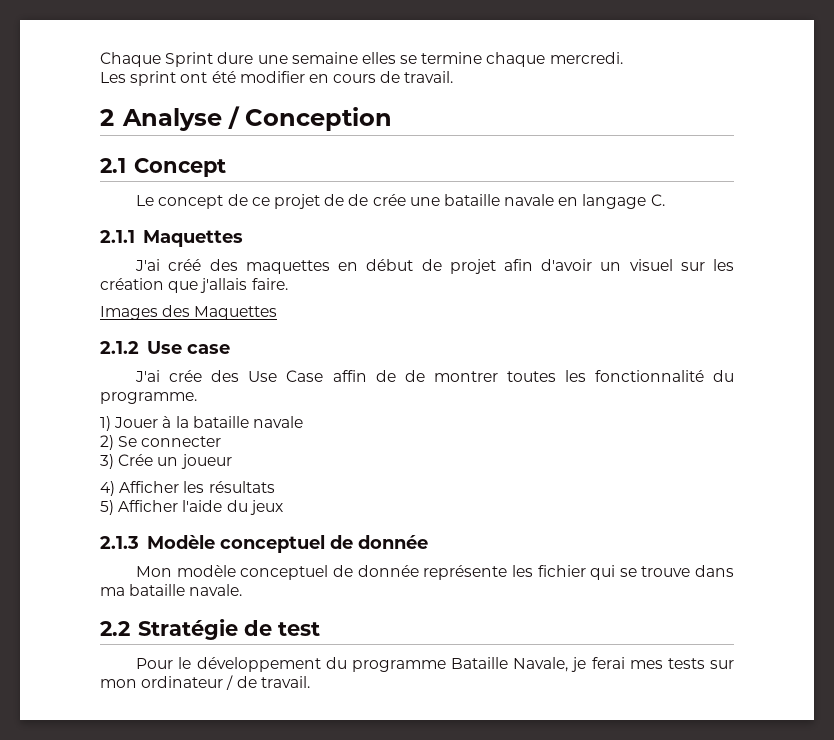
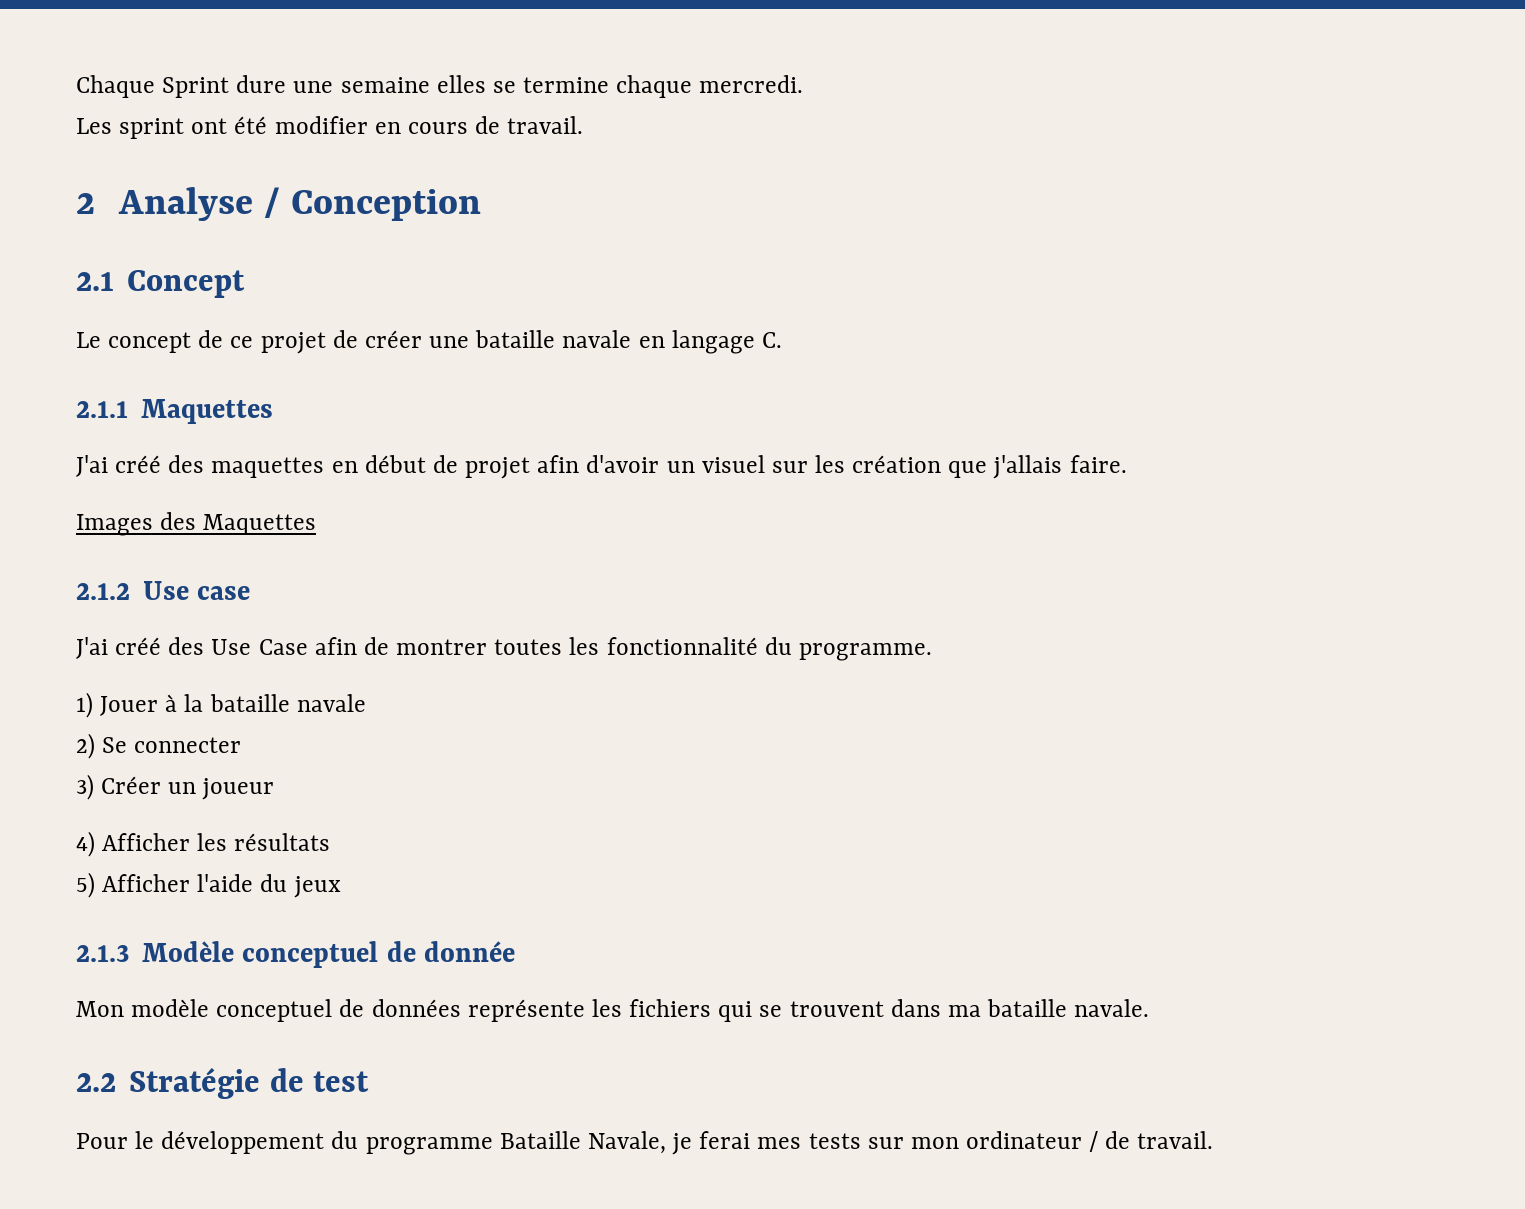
- Le concept de ce projet de de crée une bataille navale en langage C.
+ Le concept de ce projet de créer une bataille navale en langage C.
- J'ai crée des Use Case affin de de montrer toutes les fonctionnalité du programme.
+ J'ai créé des Use Case afin de montrer toutes les fonctionnalité du programme.
- 3) Crée un joueur
+ 3) Créer un joueur
- Mon modèle conceptuel de donnée représente les fichier qui se trouve dans ma bataille navale.
+ Mon modèle conceptuel de données représente les fichiers qui se trouvent dans ma bataille navale.

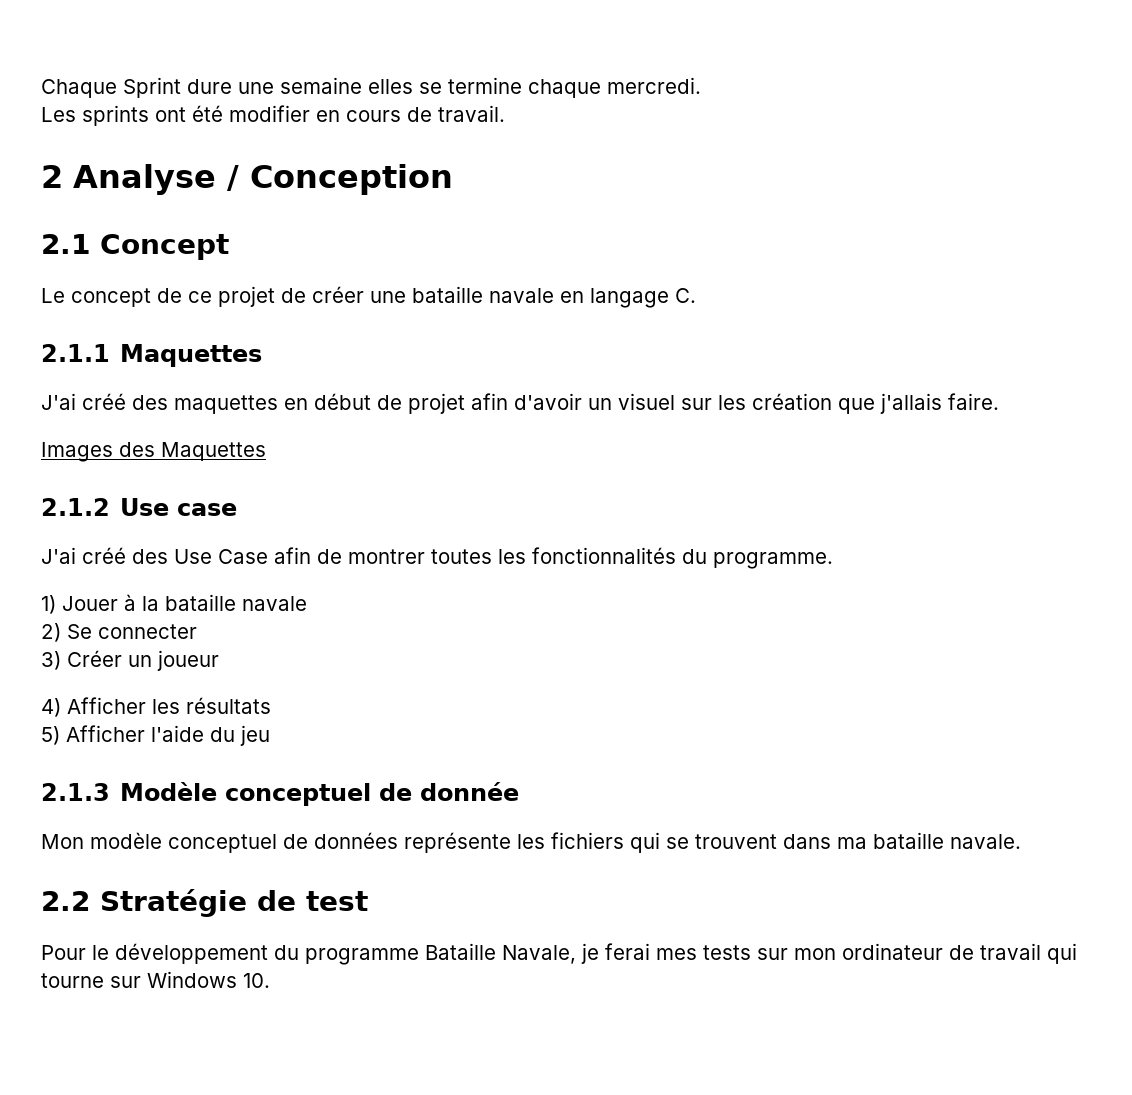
- Les sprint ont été modifier en cours de travail.
+ Les sprints ont été modifier en cours de travail.
- J'ai créé des Use Case afin de montrer toutes les fonctionnalité du programme.
+ J'ai créé des Use Case afin de montrer toutes les fonctionnalités du programme.
- 5) Afficher l'aide du jeux
+ 5) Afficher l'aide du jeu
- Pour le développement du programme Bataille Navale, je ferai mes tests sur mon ordinateur / de travail.
+ Pour le développement du programme Bataille Navale, je ferai mes tests sur mon ordinateur de travail qui tourne sur Windows 10.

